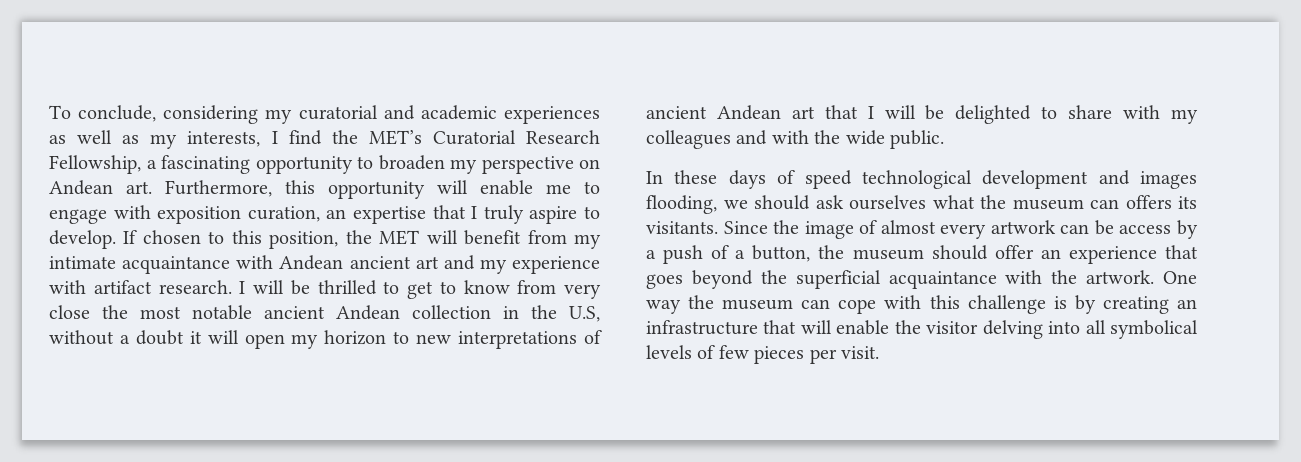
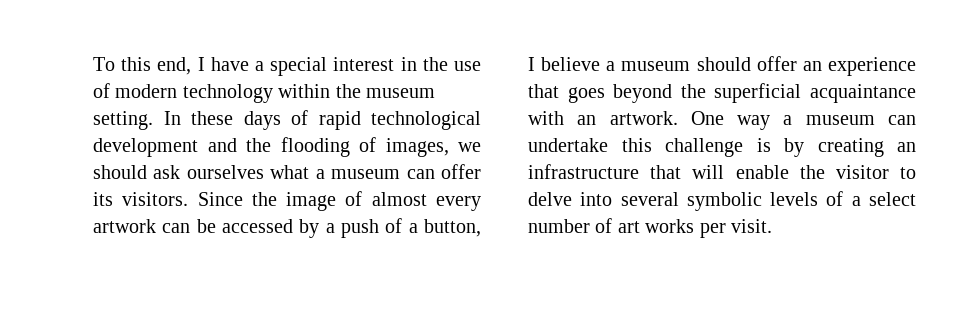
- To conclude, considering my curatorial and academic experiences as well as my interests, I find the MET’s Curatorial Research Fellowship, a fascinating opportunity to broaden my perspective on Andean art. Furthermore, this opportunity will enable me to engage with exposition curation, an expertise that I truly aspire to develop. If chosen to this position, the MET will benefit from my intimate acquaintance with Andean ancient art and my experience with artifact research. I will be thrilled to get to know from very close the most notable ancient Andean collection in the U.S, without a doubt it will open my horizon to new interpretations of ancient Andean art that I will be delighted to share with my colleagues and with the wide public.
- In these days of speed technological development and images flooding, we should ask ourselves what the museum can offers its visitants.
+ To this end, I have a special interest in the use of modern technology within the museum setting. In these days of rapid technological development and the flooding of images, we should ask ourselves what a museum can offer its visitors.
- Since the image of almost every artwork can be access by a push of a button, the museum should offer an experience that goes beyond the superficial acquaintance with the artwork.
+ Since the image of almost every artwork can be accessed by a push of a button, I believe a museum should offer an experience that goes beyond the superficial acquaintance with an artwork.
- One way the museum can cope with this challenge is by creating an infrastructure that will enable the visitor delving into all symbolical levels of few pieces per visit.
+ One way a museum can undertake this challenge is by creating an infrastructure that will enable the visitor to delve into several symbolic levels of a select number of art works per visit.

